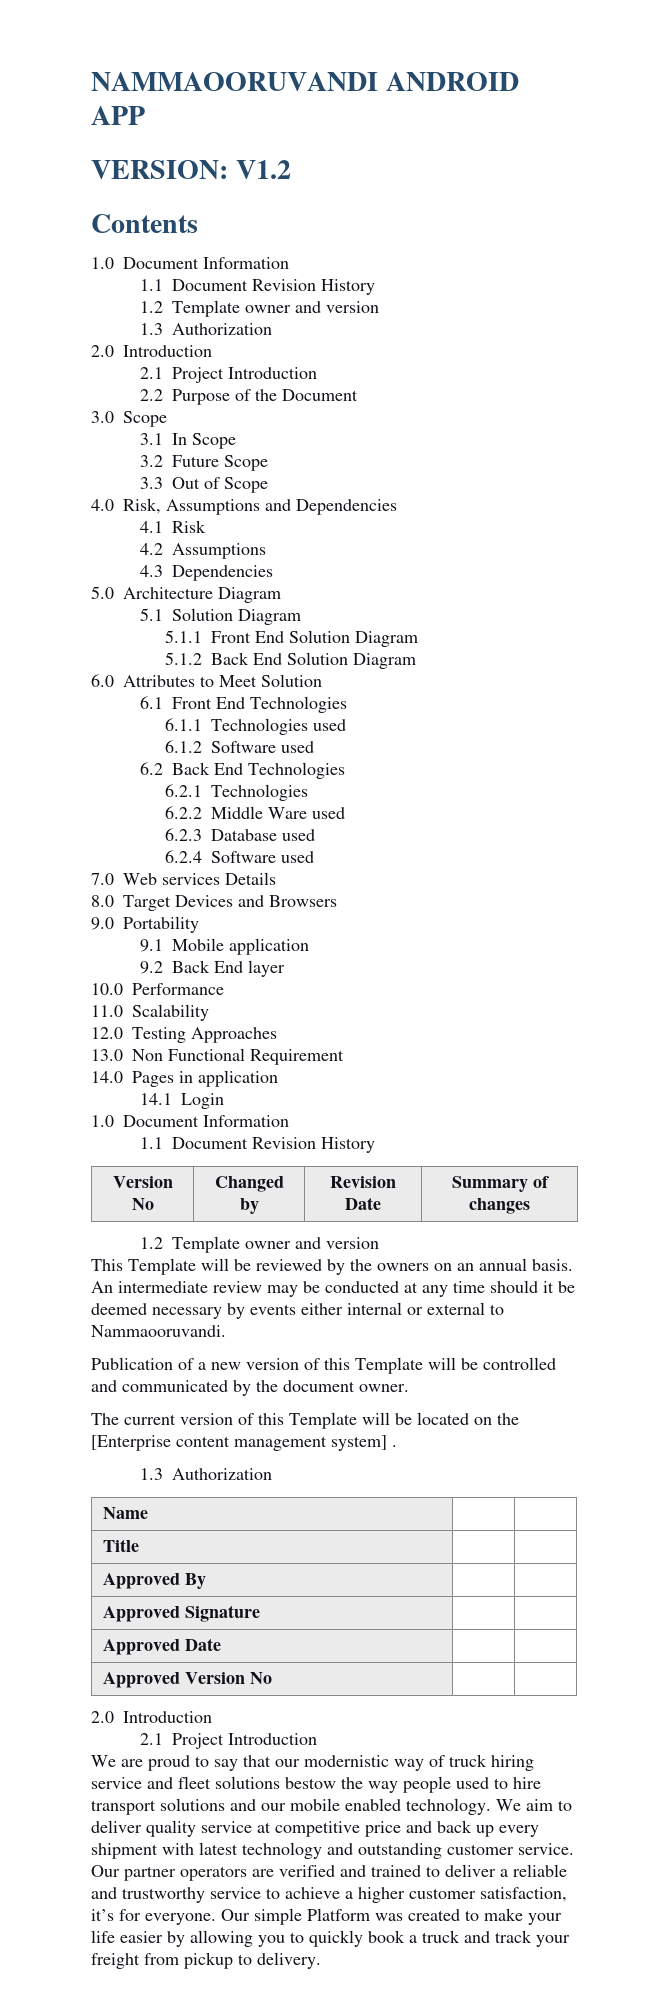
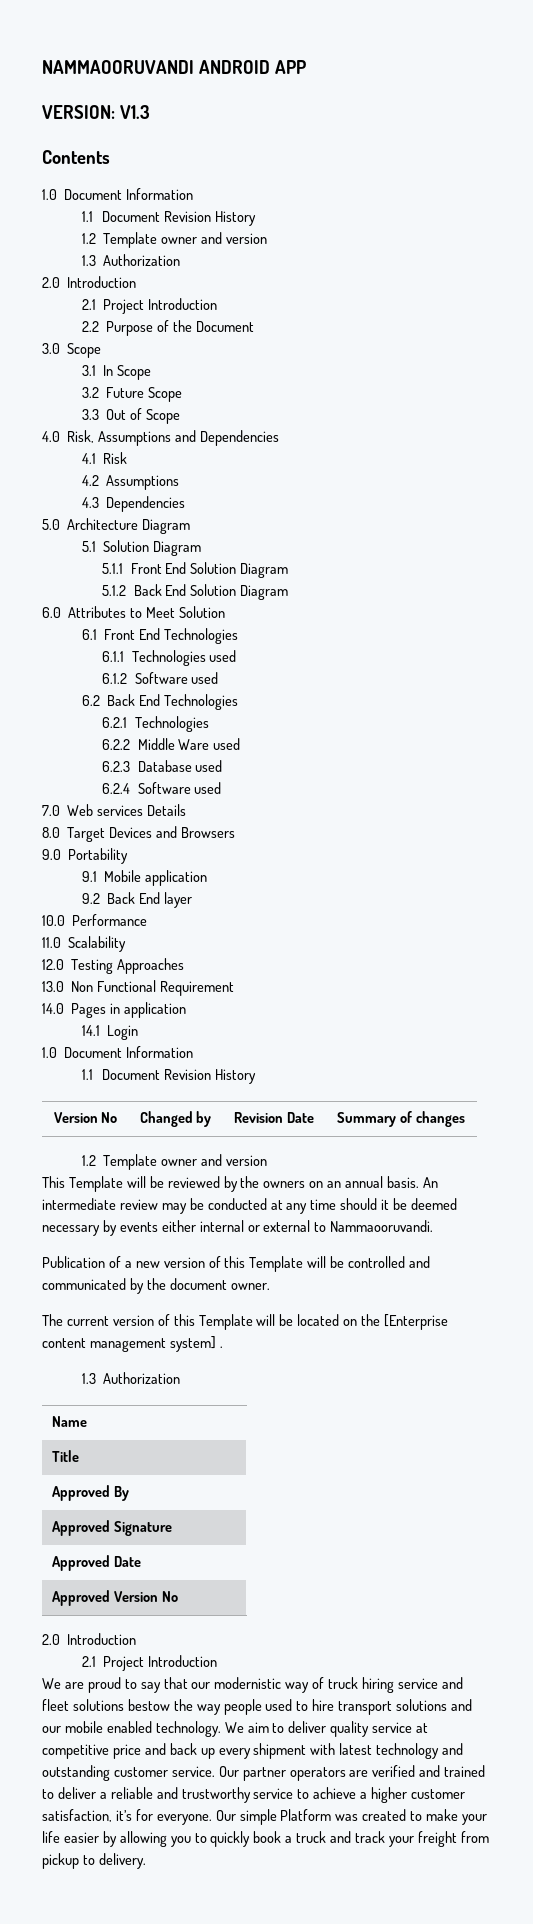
- VERSION: V1.2
+ VERSION: V1.3

